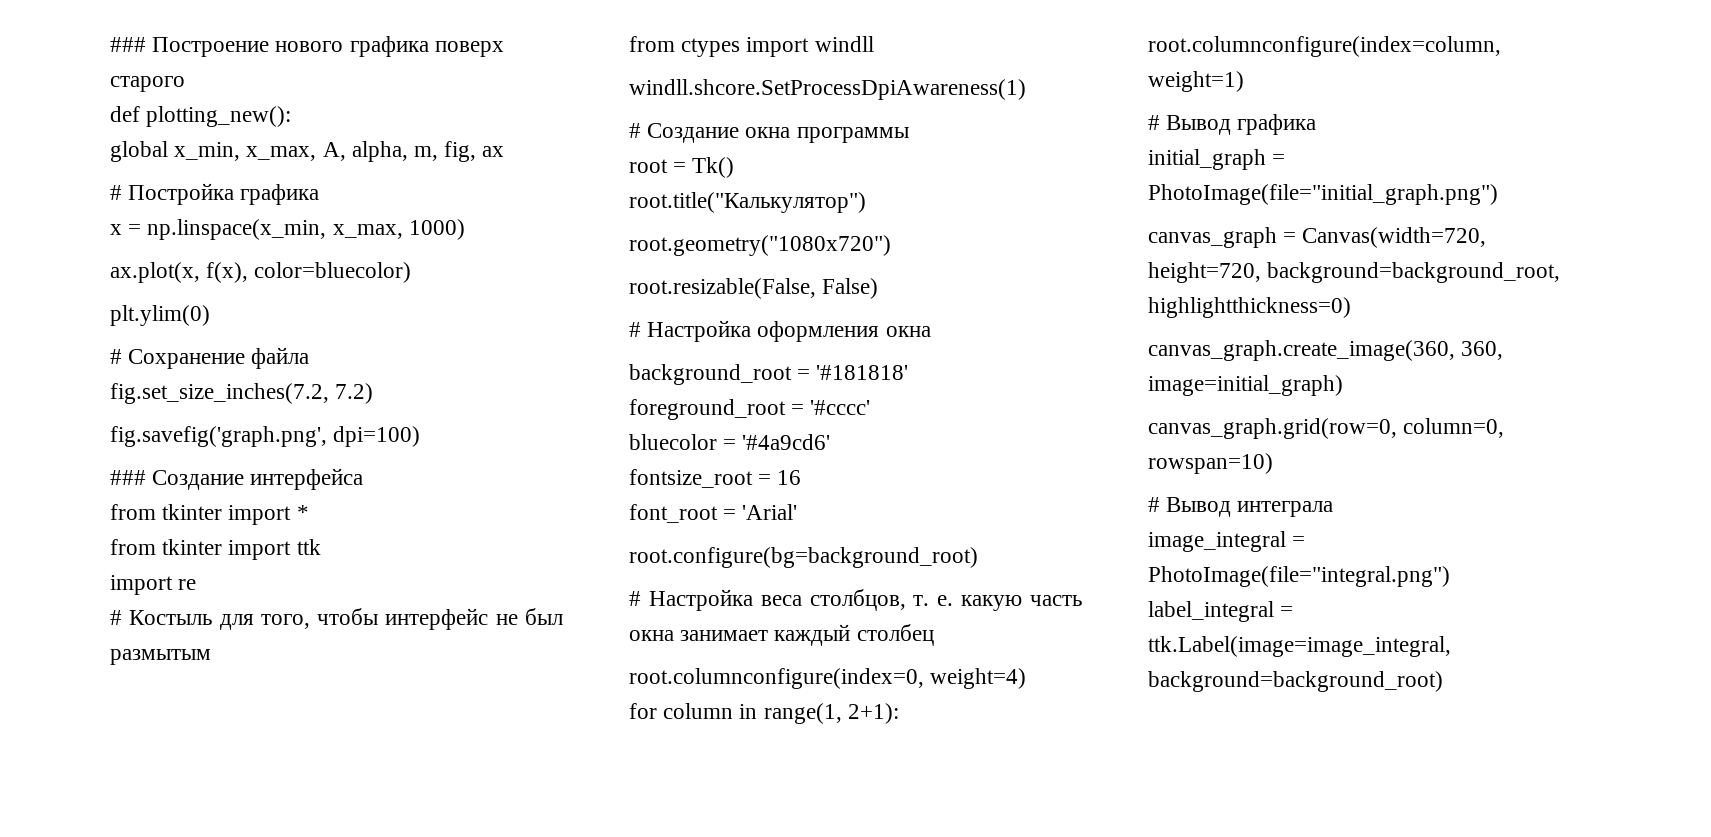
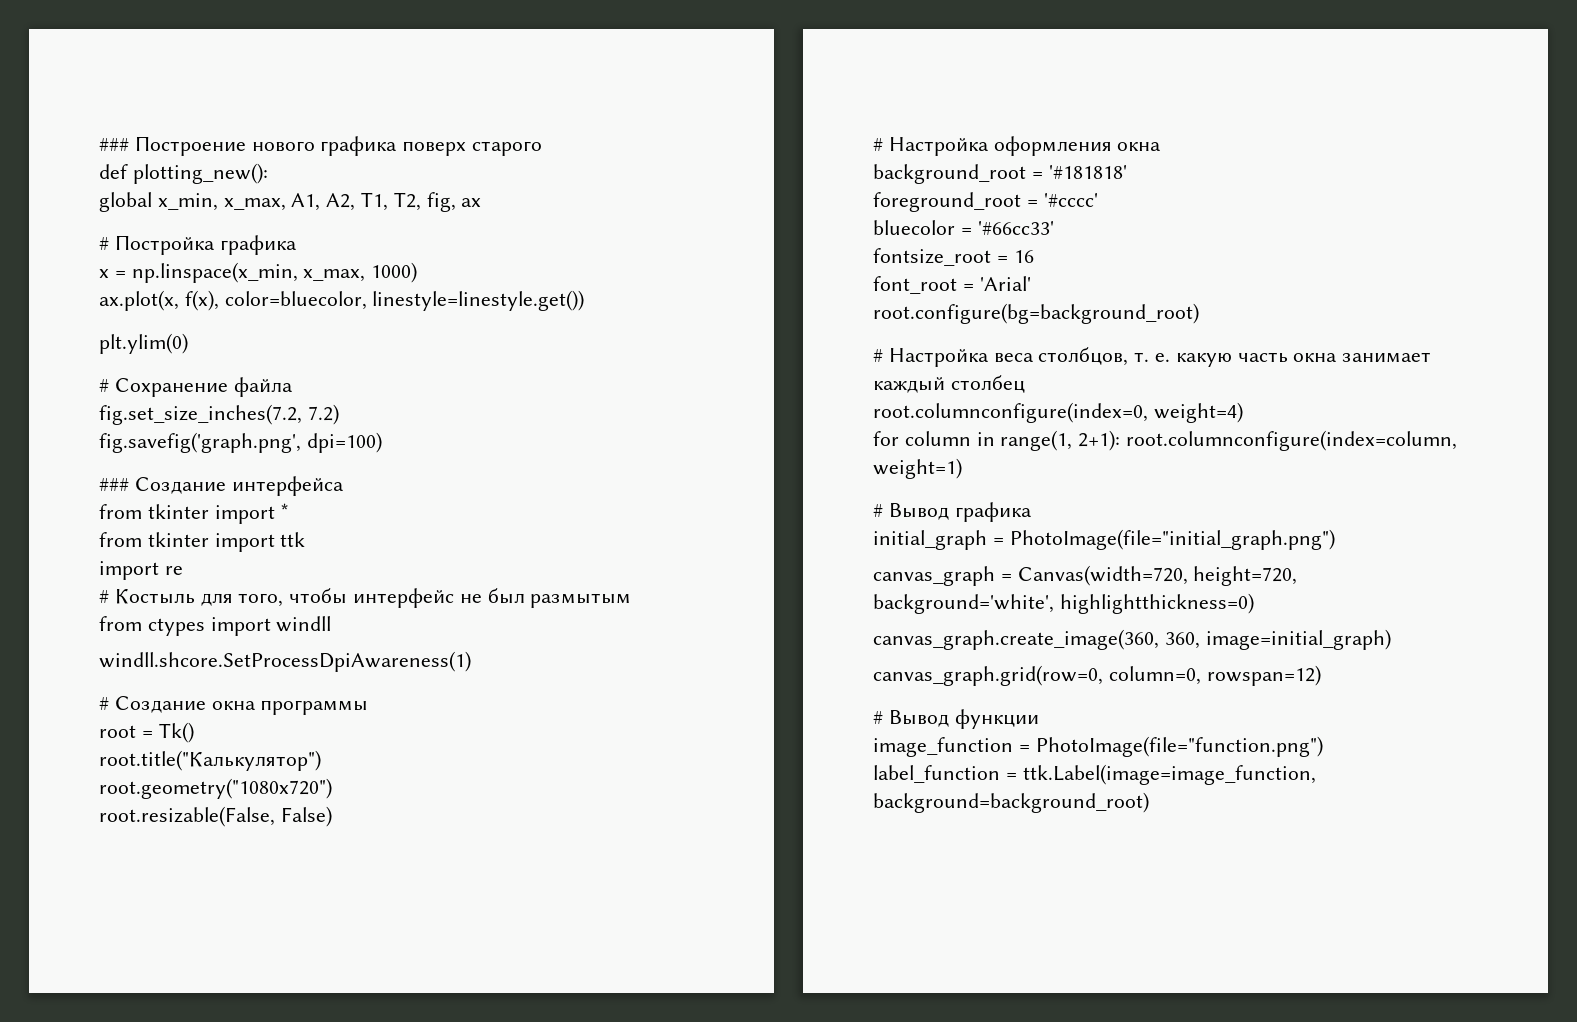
- global x_min, x_max, A, alpha, m, fig, ax
+ global x_min, x_max, A1, A2, T1, T2, fig, ax
- ax.plot(x, f(x), color=bluecolor)
+ ax.plot(x, f(x), color=bluecolor, linestyle=linestyle.get())
- bluecolor = '#4a9cd6'
+ bluecolor = '#66cc33'
- canvas_graph = Canvas(width=720, height=720, background=background_root, highlightthickness=0)
+ canvas_graph = Canvas(width=720, height=720, background='white', highlightthickness=0)
- canvas_graph.grid(row=0, column=0, rowspan=10)
- # Вывод интеграла
- image_integral = PhotoImage(file="integral.png")
- label_integral = ttk.Label(image=image_integral, background=background_root)
+ canvas_graph.grid(row=0, column=0, rowspan=12)
+ # Вывод функции
+ image_function = PhotoImage(file="function.png")
+ label_function = ttk.Label(image=image_function, background=background_root)

